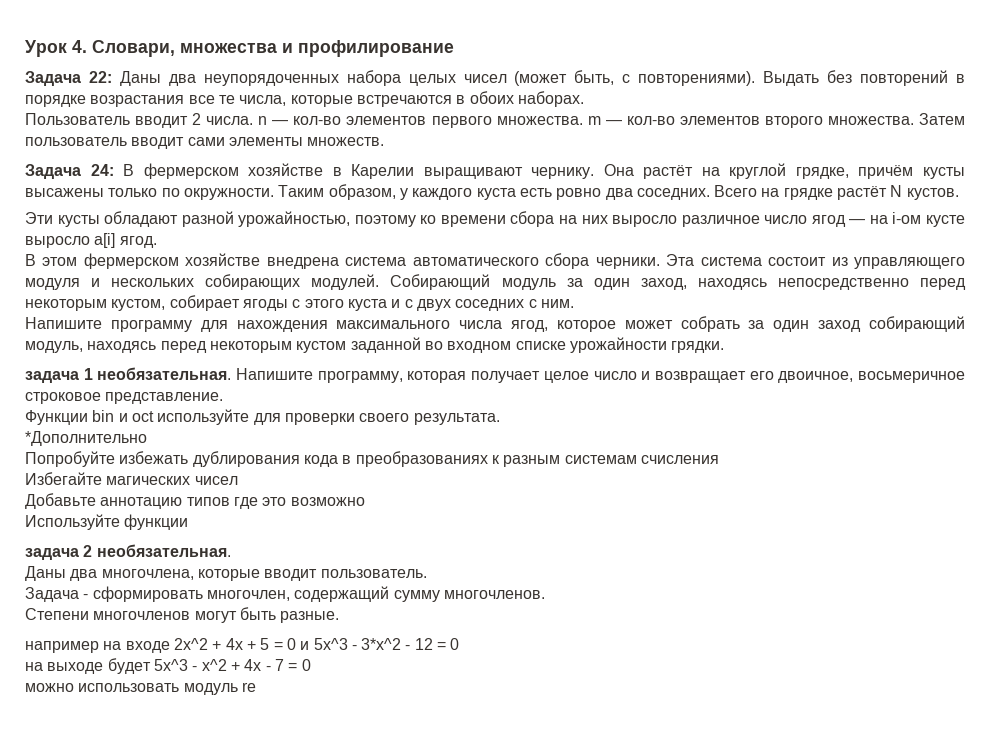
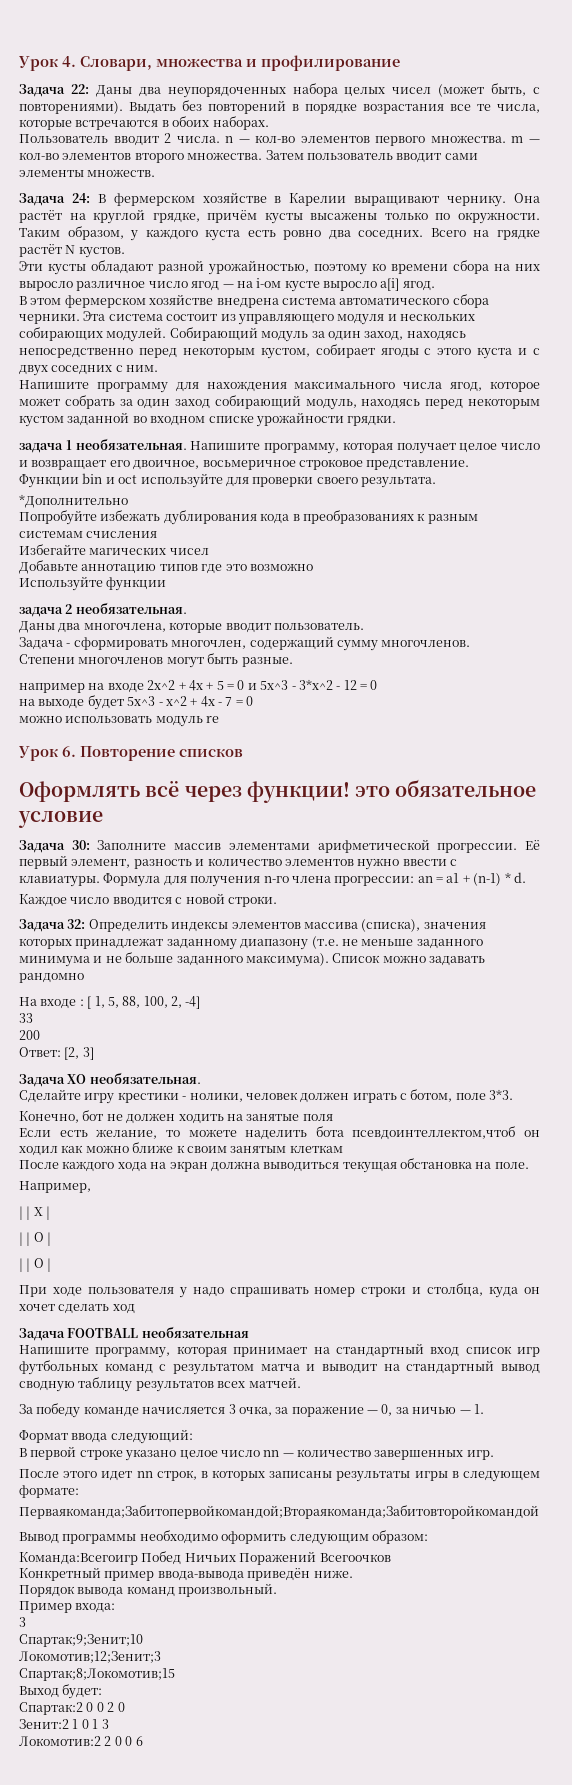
+ Урок 6. Повторение списков
+ Оформлять всё через функции! это обязательное условие
+ Задача 30: Заполните массив элементами арифметической прогрессии. Её первый элемент, разность и количество элементов нужно ввести с клавиатуры. Формула для получения n-го члена прогрессии: an = a1 + (n-1) * d.
+ Каждое число вводится с новой строки.
+ Задача 32: Определить индексы элементов массива (списка), значения которых принадлежат заданному диапазону (т.е. не меньше заданного минимума и не больше заданного максимума). Список можно задавать рандомно
+ На входе : [ 1, 5, 88, 100, 2, -4]
+ 33
+ 200
+ Ответ: [2, 3]
+ Задача XO необязательная.
+ Сделайте игру крестики - нолики, человек должен играть с ботом, поле 3*3.
+ Конечно, бот не должен ходить на занятые поля
+ Если есть желание, то можете наделить бота псевдоинтеллектом,чтоб он ходил как можно ближе к своим занятым клеткам
+ После каждого хода на экран должна выводиться текущая обстановка на поле.
+ Например,
+ | | Х |
+ | | O |
+ | | O |
+ При ходе пользователя у надо спрашивать номер строки и столбца, куда он хочет сделать ход
+ Задача FOOTBALL необязательная
+ Напишите программу, которая принимает на стандартный вход список игр футбольных команд с результатом матча и выводит на стандартный вывод сводную таблицу результатов всех матчей.
+ За победу команде начисляется 3 очка, за поражение — 0, за ничью — 1.
+ Формат ввода следующий:
+ В первой строке указано целое число nn — количество завершенных игр.
+ После этого идет nn строк, в которых записаны результаты игры в следующем формате:
+ Перваякоманда;Забитопервойкомандой;Втораякоманда;Забитовторойкомандой
+ Вывод программы необходимо оформить следующим образом:
+ Команда:Всегоигр Побед Ничьих Поражений Всегоочков
+ Конкретный пример ввода-вывода приведён ниже.
+ Порядок вывода команд произвольный.
+ Пример входа:
+ 3
+ Спартак;9;Зенит;10
+ Локомотив;12;Зенит;3
+ Спартак;8;Локомотив;15
+ Выход будет:
+ Спартак:2 0 0 2 0
+ Зенит:2 1 0 1 3
+ Локомотив:2 2 0 0 6

